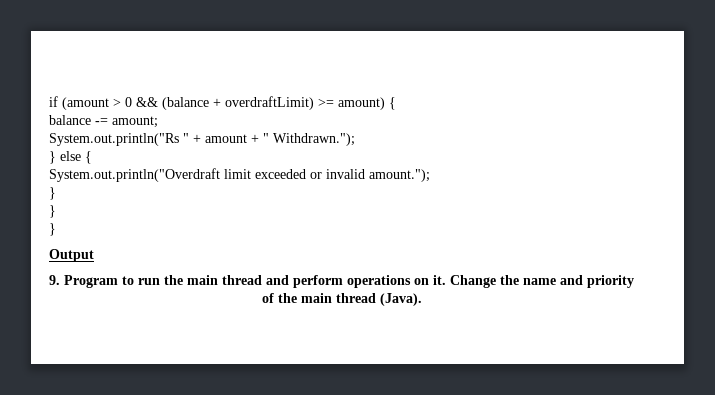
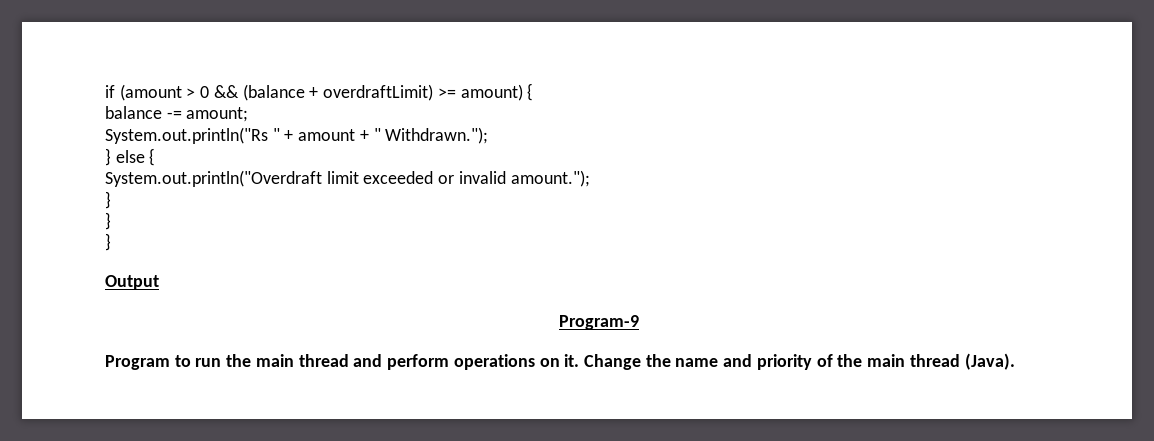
- 9. Program to run the main thread and perform operations on it.
+ Program-9
+ Program to run the main thread and perform operations on it.

